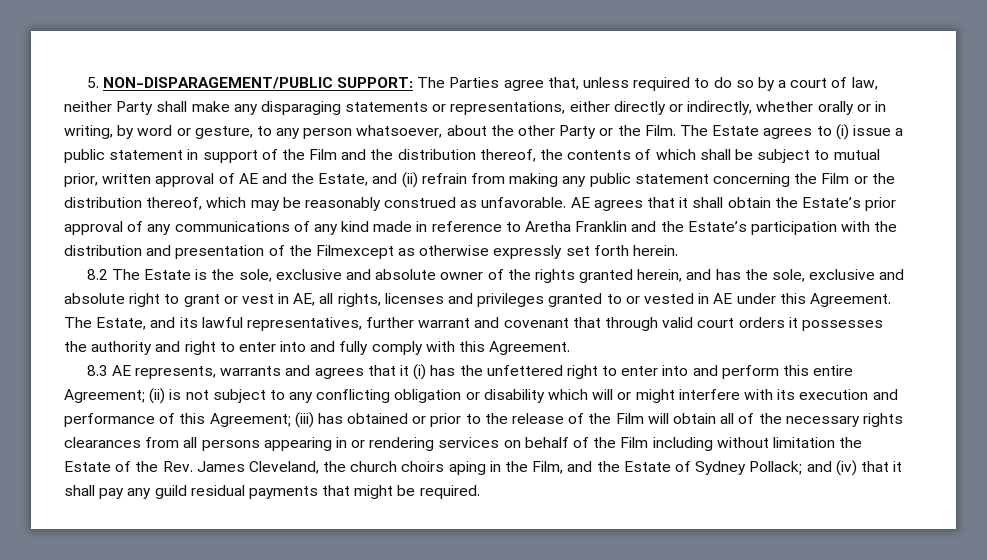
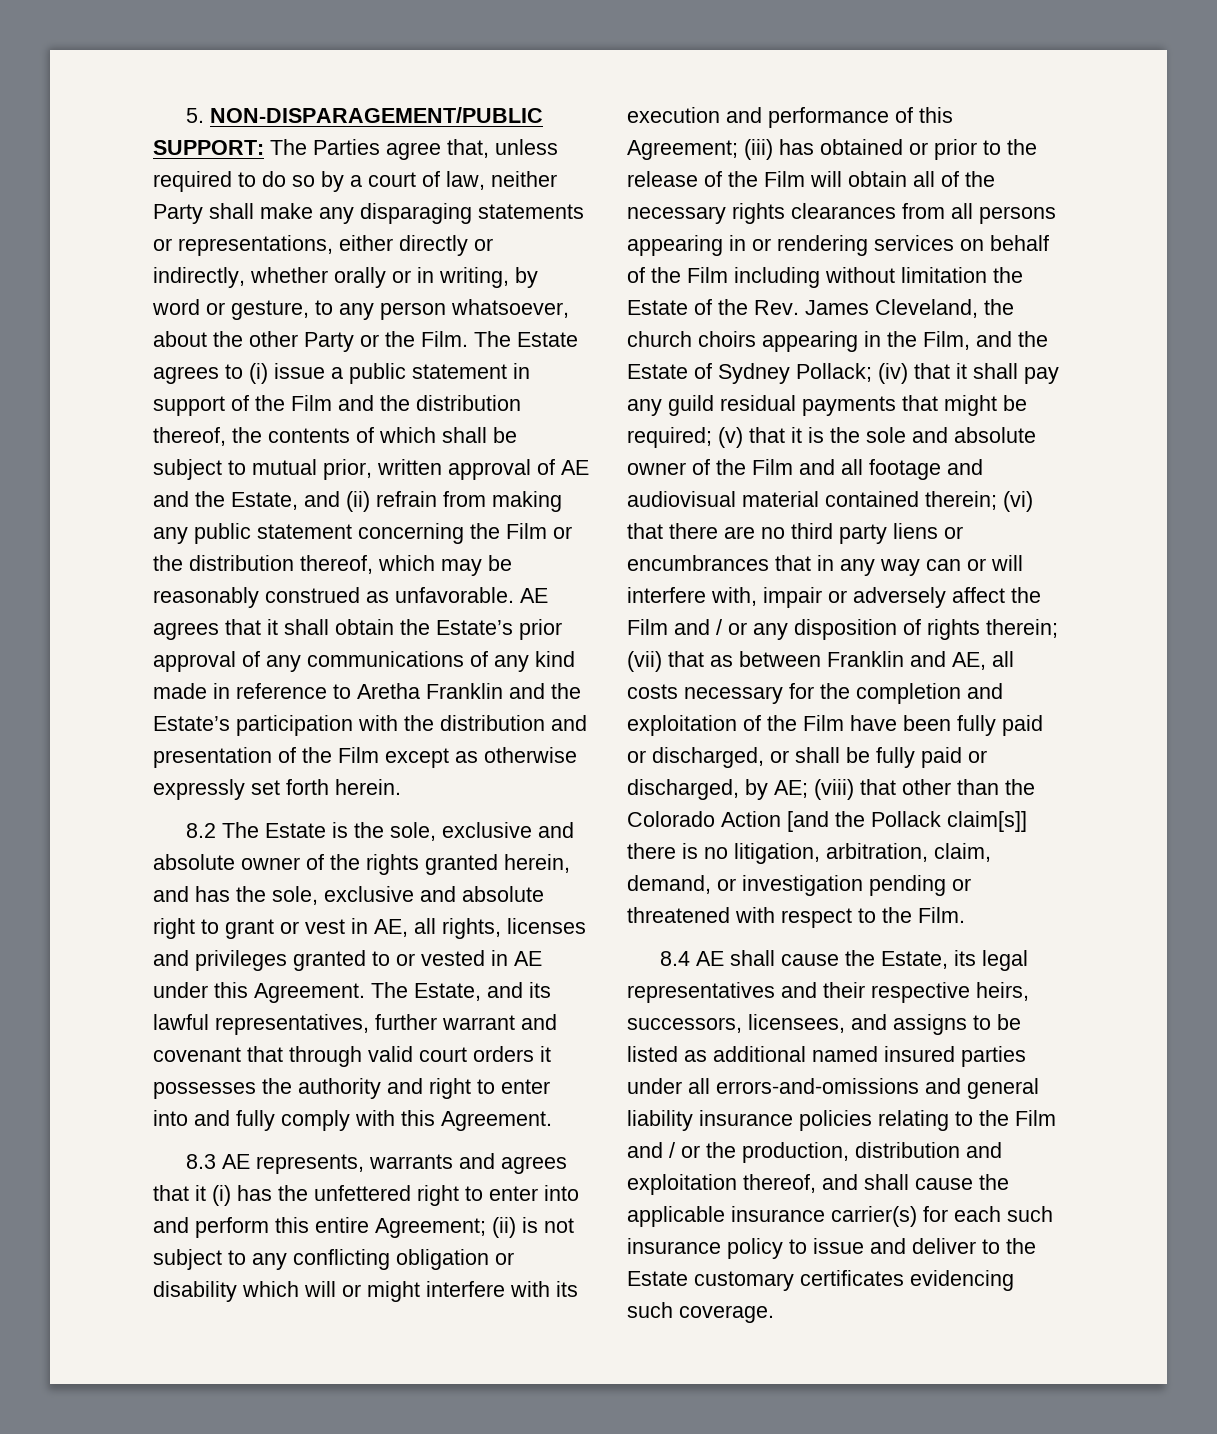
- AE agrees that it shall obtain the Estate’s prior approval of any communications of any kind made in reference to Aretha Franklin and the Estate’s participation with the distribution and presentation of the Filmexcept as otherwise expressly set forth herein.
+ AE agrees that it shall obtain the Estate’s prior approval of any communications of any kind made in reference to Aretha Franklin and the Estate’s participation with the distribution and presentation of the Film except as otherwise expressly set forth herein.
- (iii) has obtained or prior to the release of the Film will obtain all of the necessary rights clearances from all persons appearing in or rendering services on behalf of the Film including without limitation the Estate of the Rev. James Cleveland, the church choirs aping in the Film, and the Estate of Sydney Pollack;
+ (iii) has obtained or prior to the release of the Film will obtain all of the necessary rights clearances from all persons appearing in or rendering services on behalf of the Film including without limitation the Estate of the Rev. James Cleveland, the church choirs appearing in the Film, and the Estate of Sydney Pollack;
- and (iv) that it shall pay any guild residual payments that might be required.
+ (iv) that it shall pay any guild residual payments that might be required; (v) that it is the sole and absolute owner of the Film and all footage and audiovisual material contained therein; (vi) that there are no third party liens or encumbrances that in any way can or will interfere with, impair or adversely affect the Film and / or any disposition of rights therein; (vii) that as between Franklin and AE, all costs necessary for the completion and exploitation of the Film have been fully paid or discharged, or shall be fully paid or discharged, by AE; (viii) that other than the Colorado Action [and the Pollack claim[s]] there is no litigation, arbitration, claim, demand, or investigation pending or threatened with respect to the Film.
+ 8.4 AE shall cause the Estate, its legal representatives and their respective heirs, successors, licensees, and assigns to be listed as additional named insured parties under all errors-and-omissions and general liability insurance policies relating to the Film and / or the production, distribution and exploitation thereof, and shall cause the applicable insurance carrier(s) for each such insurance policy to issue and deliver to the Estate customary certificates evidencing such coverage.

